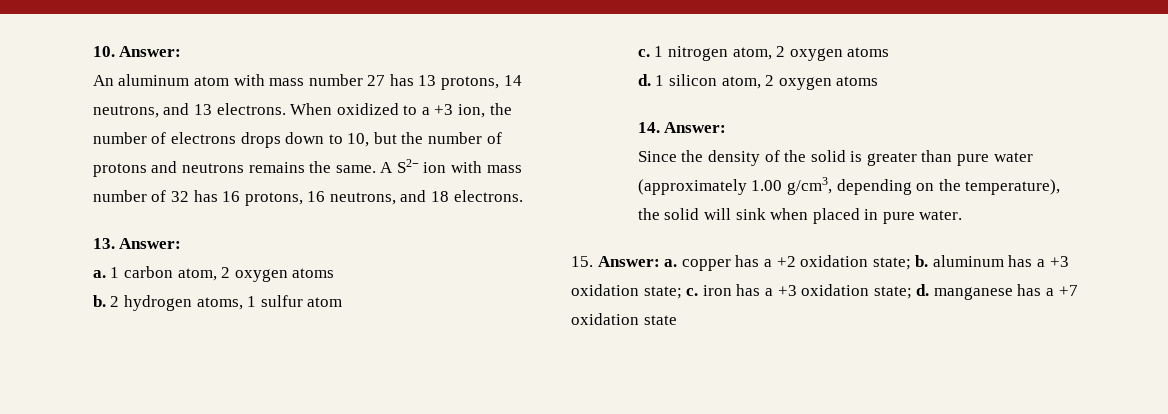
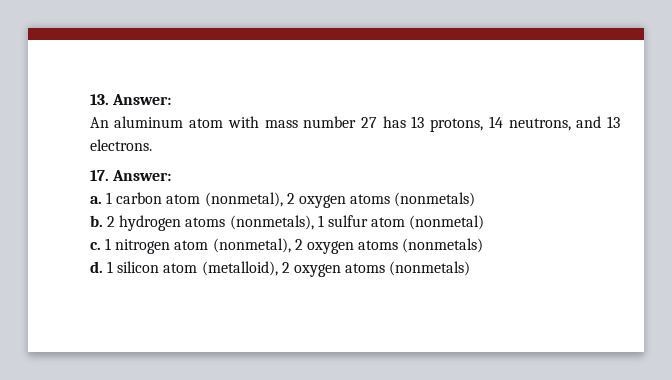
- 10. Answer:
+ 13. Answer:
- An aluminum atom with mass number 27 has 13 protons, 14 neutrons, and 13 electrons. When oxidized to a +3 ion, the number of electrons drops down to 10, but the number of protons and neutrons remains the same. A S2− ion with mass number of 32 has 16 protons, 16 neutrons, and 18 electrons.
- 13. Answer:
+ An aluminum atom with mass number 27 has 13 protons, 14 neutrons, and 13 electrons.
+ 17. Answer:
- 1 carbon atom, 2 oxygen atoms
+ 1 carbon atom (nonmetal), 2 oxygen atoms (nonmetals)
- 2 hydrogen atoms, 1 sulfur atom
+ 2 hydrogen atoms (nonmetals), 1 sulfur atom (nonmetal)
- 1 nitrogen atom, 2 oxygen atoms
+ 1 nitrogen atom (nonmetal), 2 oxygen atoms (nonmetals)
- 1 silicon atom, 2 oxygen atoms
- 14. Answer:
- Since the density of the solid is greater than pure water (approximately 1.00 g/cm3, depending on the temperature), the solid will sink when placed in pure water.
- 15. Answer: a. copper has a +2 oxidation state; b. aluminum has a +3 oxidation state; c. iron has a +3 oxidation state; d. manganese has a +7 oxidation state
+ 1 silicon atom (metalloid), 2 oxygen atoms (nonmetals)

